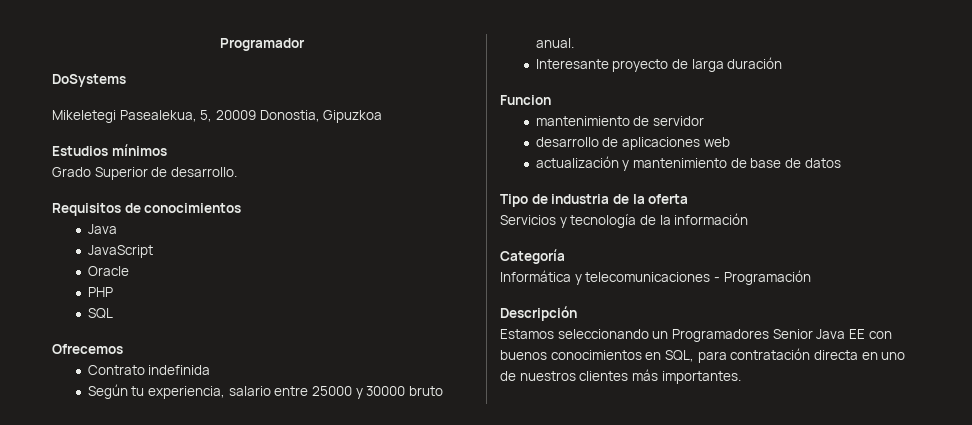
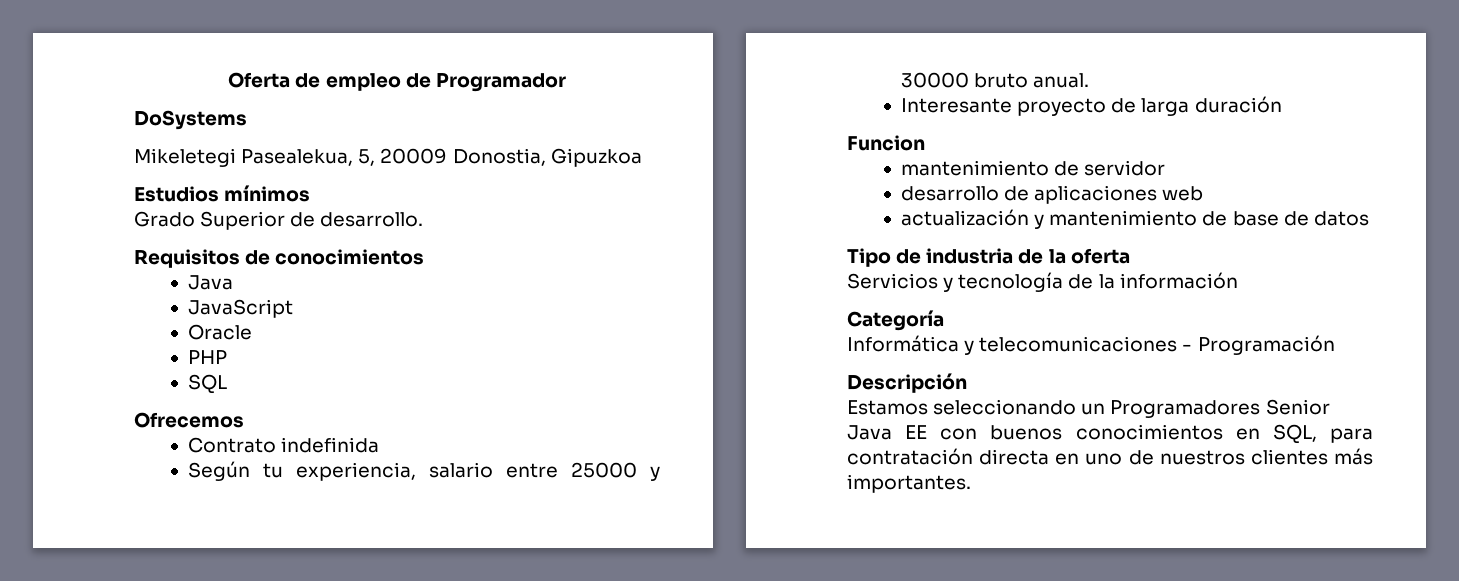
- Programador
+ Oferta de empleo de Programador

